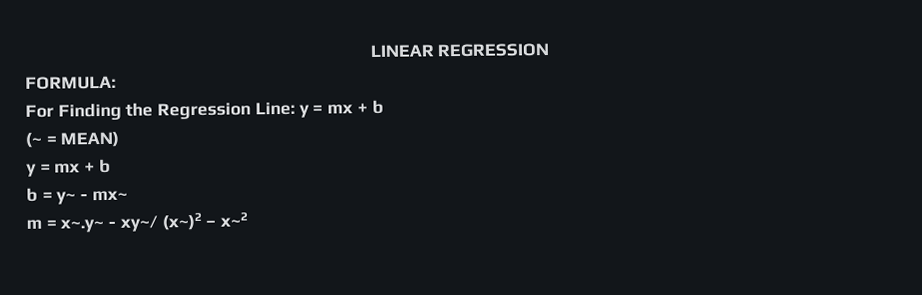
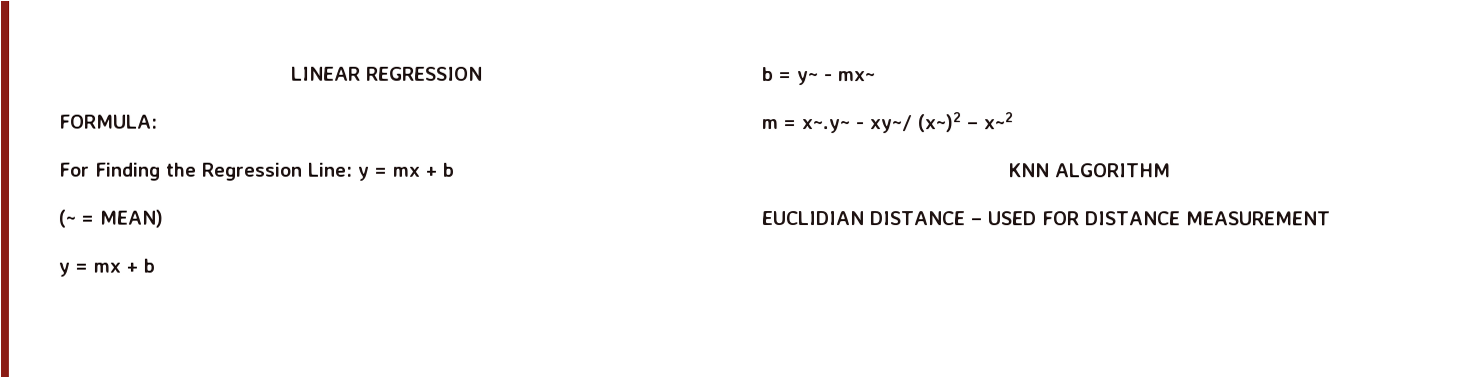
+ KNN ALGORITHM
+ EUCLIDIAN DISTANCE – USED FOR DISTANCE MEASUREMENT

